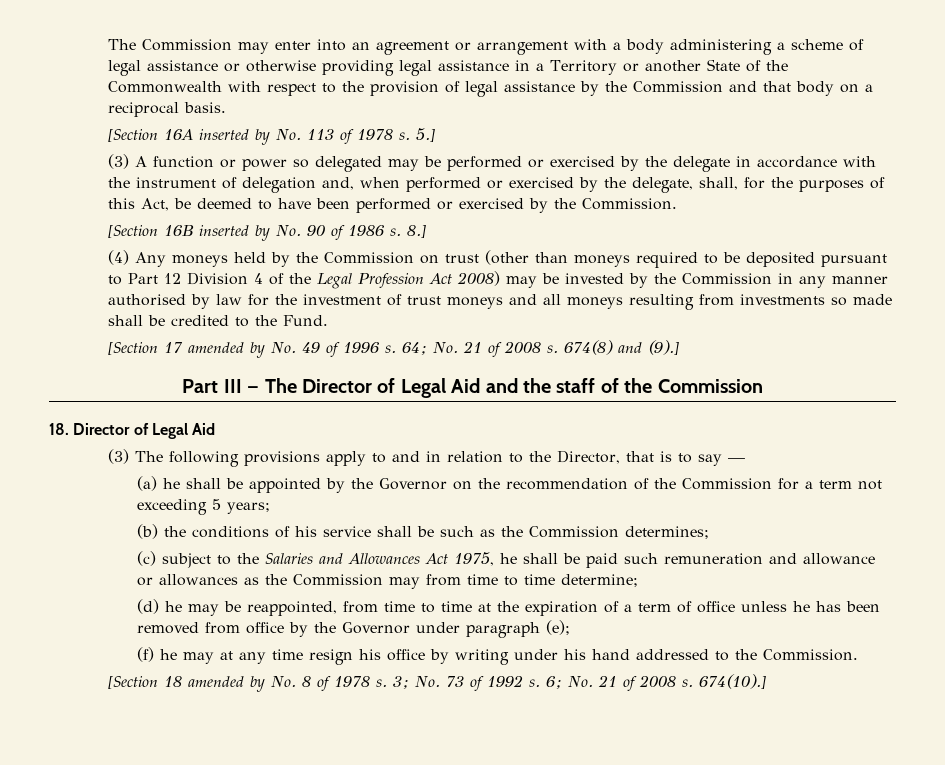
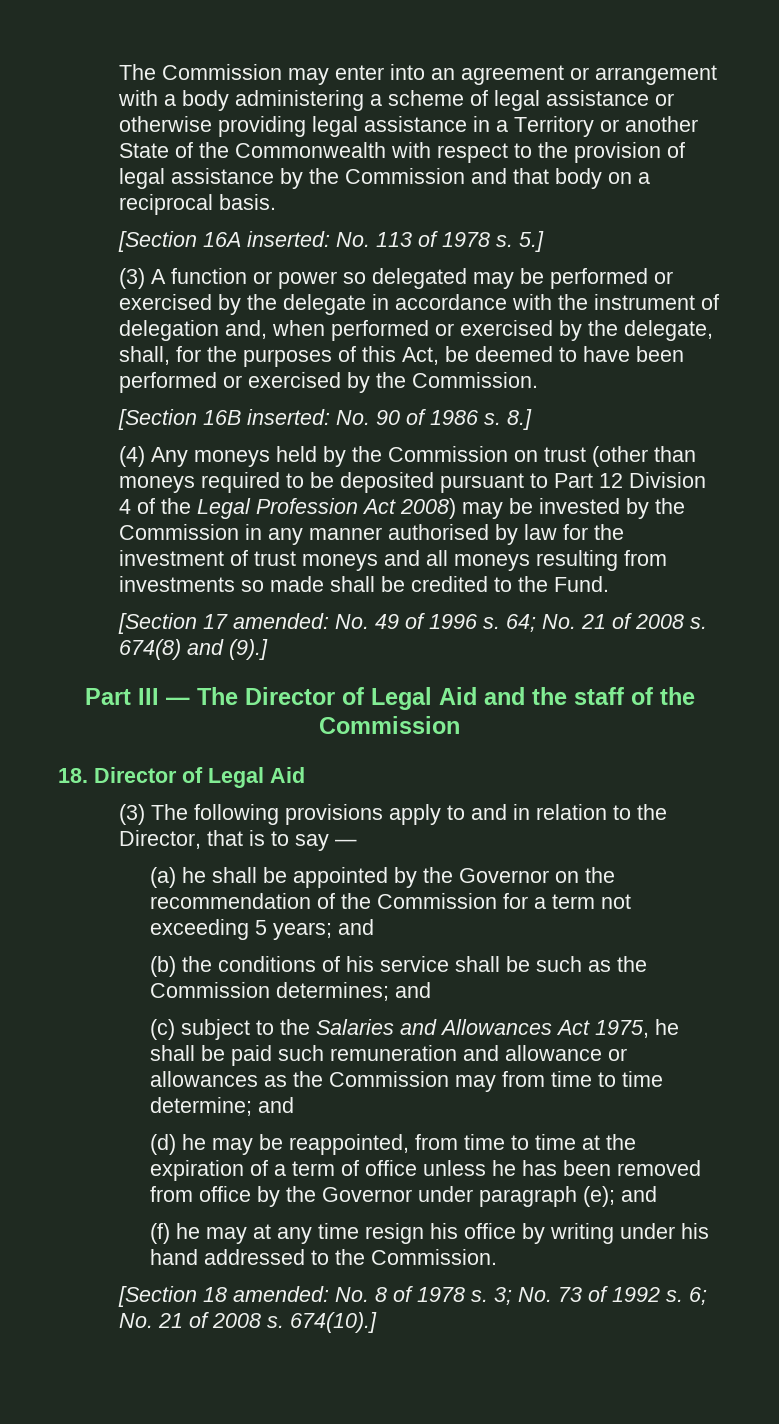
- [Section 16A inserted by No. 113 of 1978 s.
+ [Section 16A inserted: No. 113 of 1978 s.
- [Section 16B inserted by No. 90 of 1986 s.
+ [Section 16B inserted: No. 90 of 1986 s.
- [Section 17 amended by No. 49 of 1996 s.
+ [Section 17 amended: No. 49 of 1996 s.
- (a) he shall be appointed by the Governor on the recommendation of the Commission for a term not exceeding 5 years;
+ (a) he shall be appointed by the Governor on the recommendation of the Commission for a term not exceeding 5 years; and
- (b) the conditions of his service shall be such as the Commission determines;
+ (b) the conditions of his service shall be such as the Commission determines; and
- (c) subject to the Salaries and Allowances Act 1975, he shall be paid such remuneration and allowance or allowances as the Commission may from time to time determine;
+ (c) subject to the Salaries and Allowances Act 1975, he shall be paid such remuneration and allowance or allowances as the Commission may from time to time determine; and
- (d) he may be reappointed, from time to time at the expiration of a term of office unless he has been removed from office by the Governor under paragraph (e);
+ (d) he may be reappointed, from time to time at the expiration of a term of office unless he has been removed from office by the Governor under paragraph (e); and
- [Section 18 amended by No. 8 of 1978 s.
+ [Section 18 amended: No. 8 of 1978 s.

